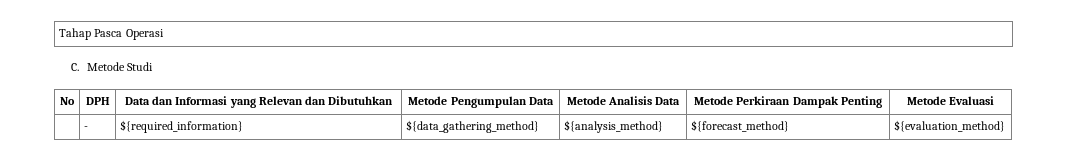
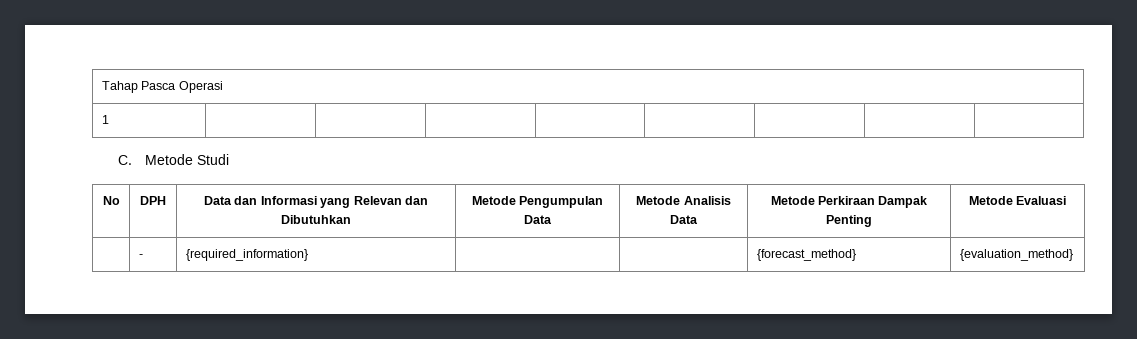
+ 1 | | | | | | | |
- | - | ${required_information} | ${data_gathering_method} | ${analysis_method} | ${forecast_method} | ${evaluation_method}
+ | - | {required_information} | | | {forecast_method} | {evaluation_method}

